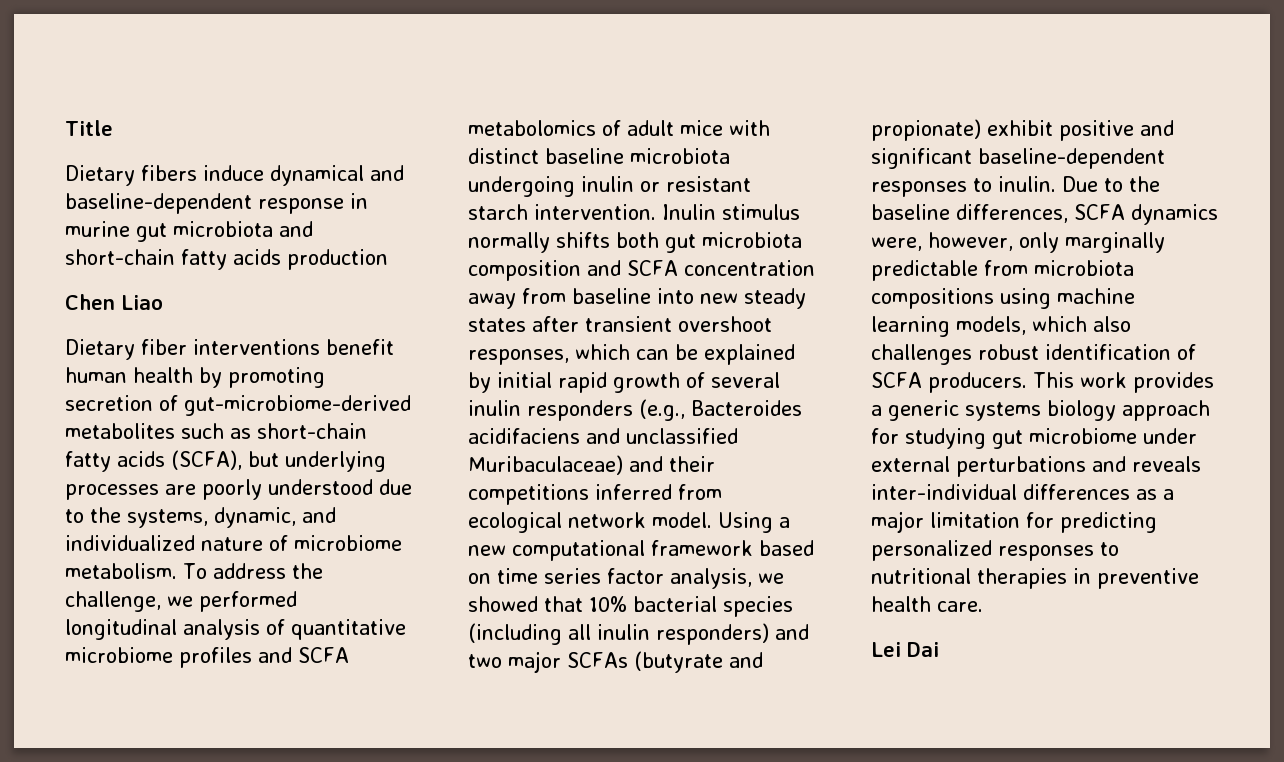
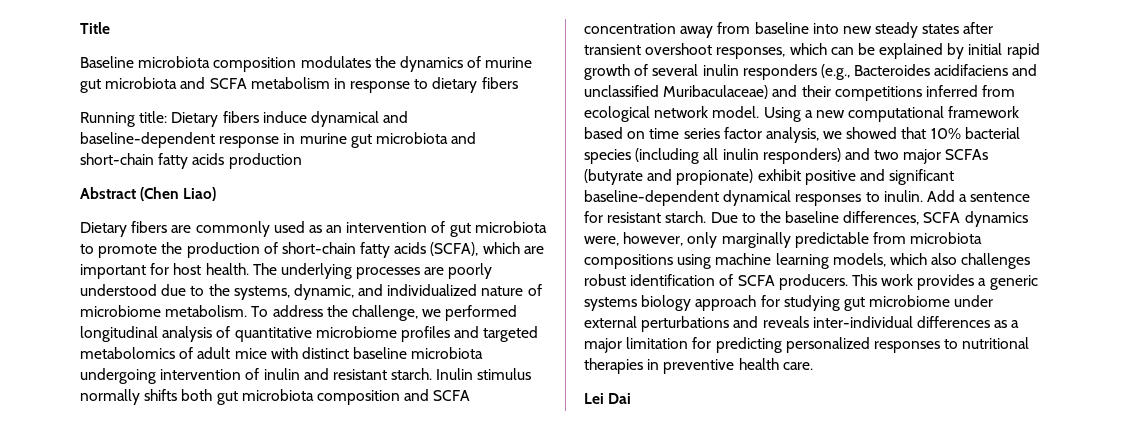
- Dietary fibers induce dynamical and baseline-dependent response in murine gut microbiota and short-chain fatty acids production
+ Baseline microbiota composition modulates the dynamics of murine gut microbiota and SCFA metabolism in response to dietary fibers
+ Running title: Dietary fibers induce dynamical and baseline-dependent response in murine gut microbiota and short-chain fatty acids production
- Chen Liao
- Dietary fiber interventions benefit human health by promoting secretion of gut-microbiome-derived metabolites such as short-chain fatty acids (SCFA), but underlying processes are poorly understood due to the systems, dynamic, and individualized nature of microbiome metabolism.
+ Abstract (Chen Liao)
+ Dietary fibers are commonly used as an intervention of gut microbiota to promote the production of short-chain fatty acids (SCFA), which are important for host health. The underlying processes are poorly understood due to the systems, dynamic, and individualized nature of microbiome metabolism.
- To address the challenge, we performed longitudinal analysis of quantitative microbiome profiles and SCFA metabolomics of adult mice with distinct baseline microbiota undergoing inulin or resistant starch intervention.
+ To address the challenge, we performed longitudinal analysis of quantitative microbiome profiles and targeted metabolomics of adult mice with distinct baseline microbiota undergoing intervention of inulin and resistant starch.
- Using a new computational framework based on time series factor analysis, we showed that 10% bacterial species (including all inulin responders) and two major SCFAs (butyrate and propionate) exhibit positive and significant baseline-dependent responses to inulin.
+ Using a new computational framework based on time series factor analysis, we showed that 10% bacterial species (including all inulin responders) and two major SCFAs (butyrate and propionate) exhibit positive and significant baseline-dependent dynamical responses to inulin.
+ Add a sentence for resistant starch.

